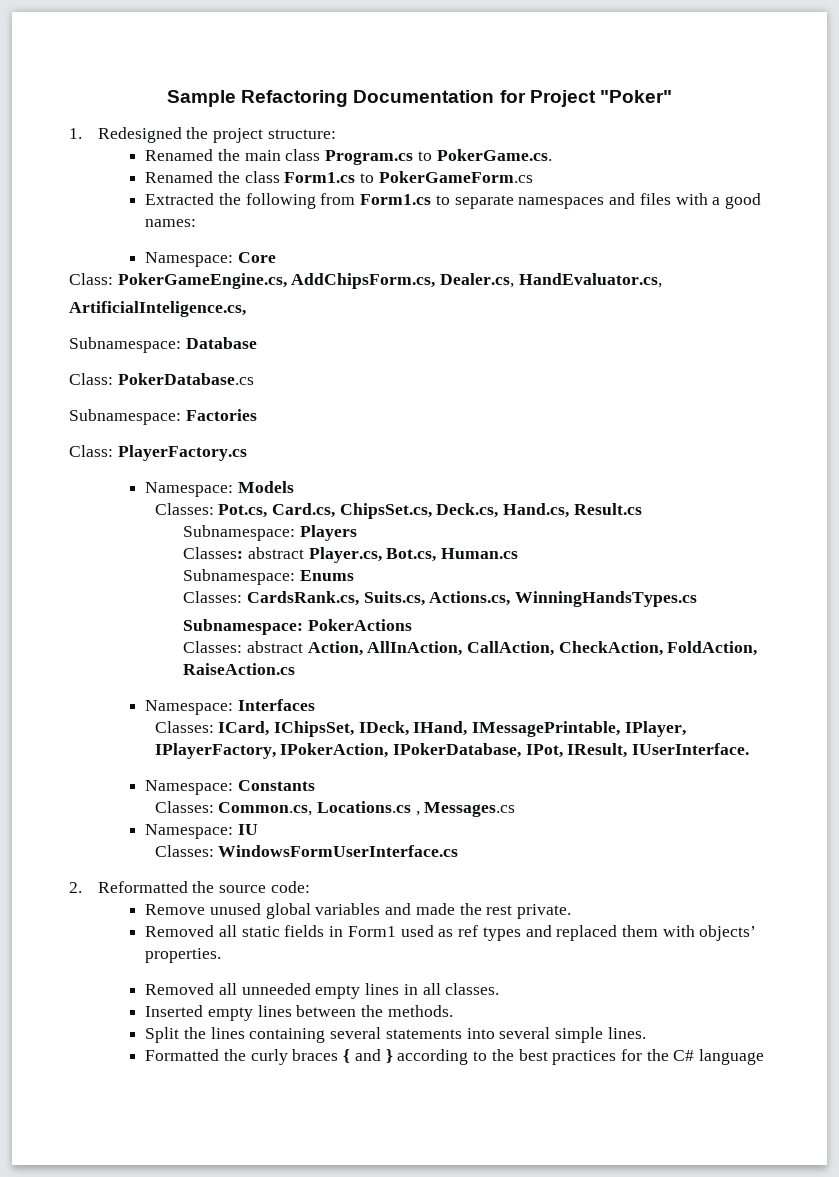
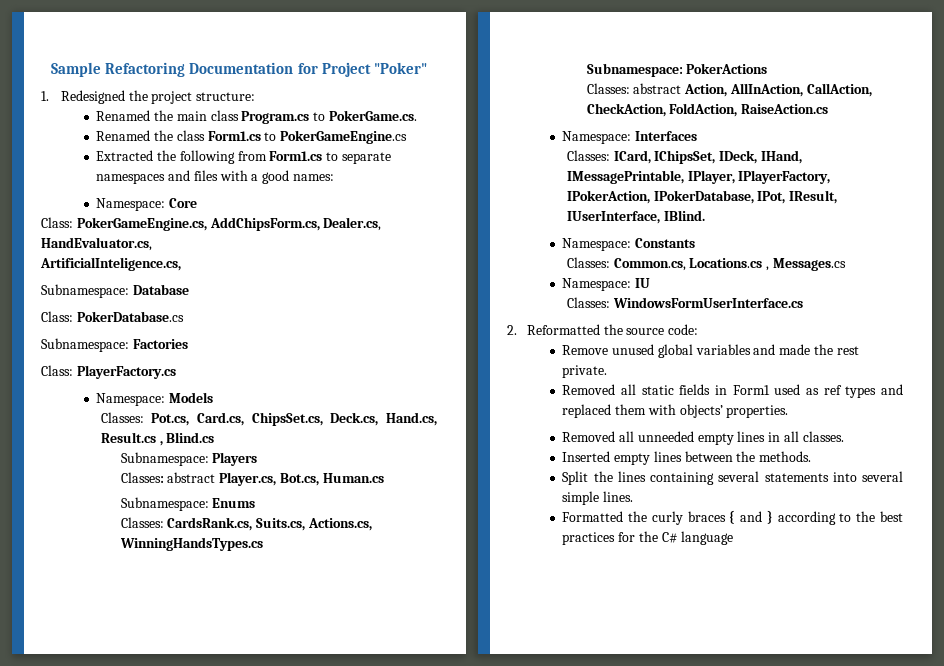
- Renamed the class Form1.cs to PokerGameForm.cs
+ Renamed the class Form1.cs to PokerGameEngine.cs
- Classes: Pot.cs, Card.cs, ChipsSet.cs, Deck.cs, Hand.cs, Result.cs
+ Classes: Pot.cs, Card.cs, ChipsSet.cs, Deck.cs, Hand.cs, Result.cs , Blind.cs
- Classes: ICard, IChipsSet, IDeck, IHand, IMessagePrintable, IPlayer, IPlayerFactory, IPokerAction, IPokerDatabase, IPot, IResult, IUserInterface.
+ Classes: ICard, IChipsSet, IDeck, IHand, IMessagePrintable, IPlayer, IPlayerFactory, IPokerAction, IPokerDatabase, IPot, IResult, IUserInterface, IBlind.

